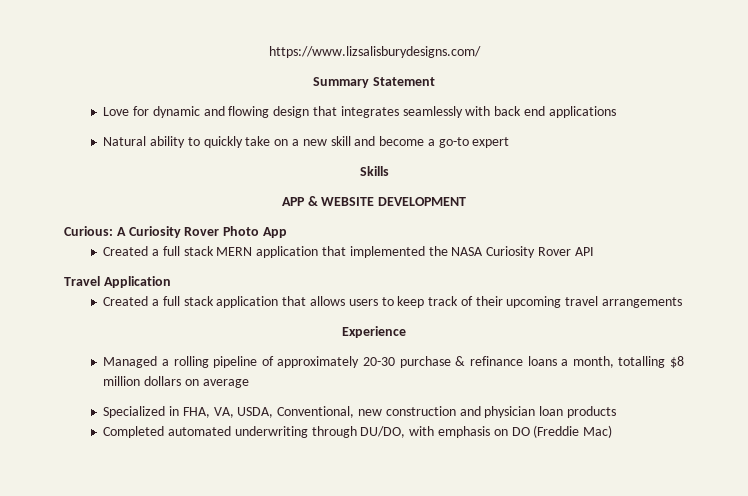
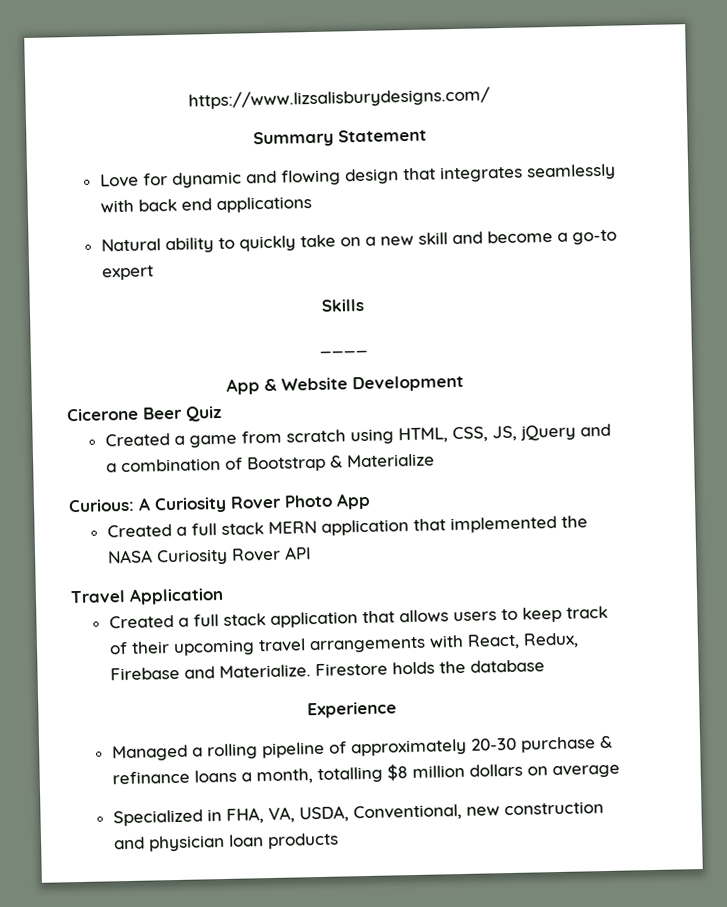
- APP & WEBSITE DEVELOPMENT
+ ____
+ App & Website Development
+ Cicerone Beer Quiz
+ Created a game from scratch using HTML, CSS, JS, jQuery and a combination of Bootstrap & Materialize
- Created a full stack application that allows users to keep track of their upcoming travel arrangements
+ Created a full stack application that allows users to keep track of their upcoming travel arrangements with React, Redux, Firebase and Materialize. Firestore holds the database
- Completed automated underwriting through DU/DO, with emphasis on DO (Freddie Mac)

